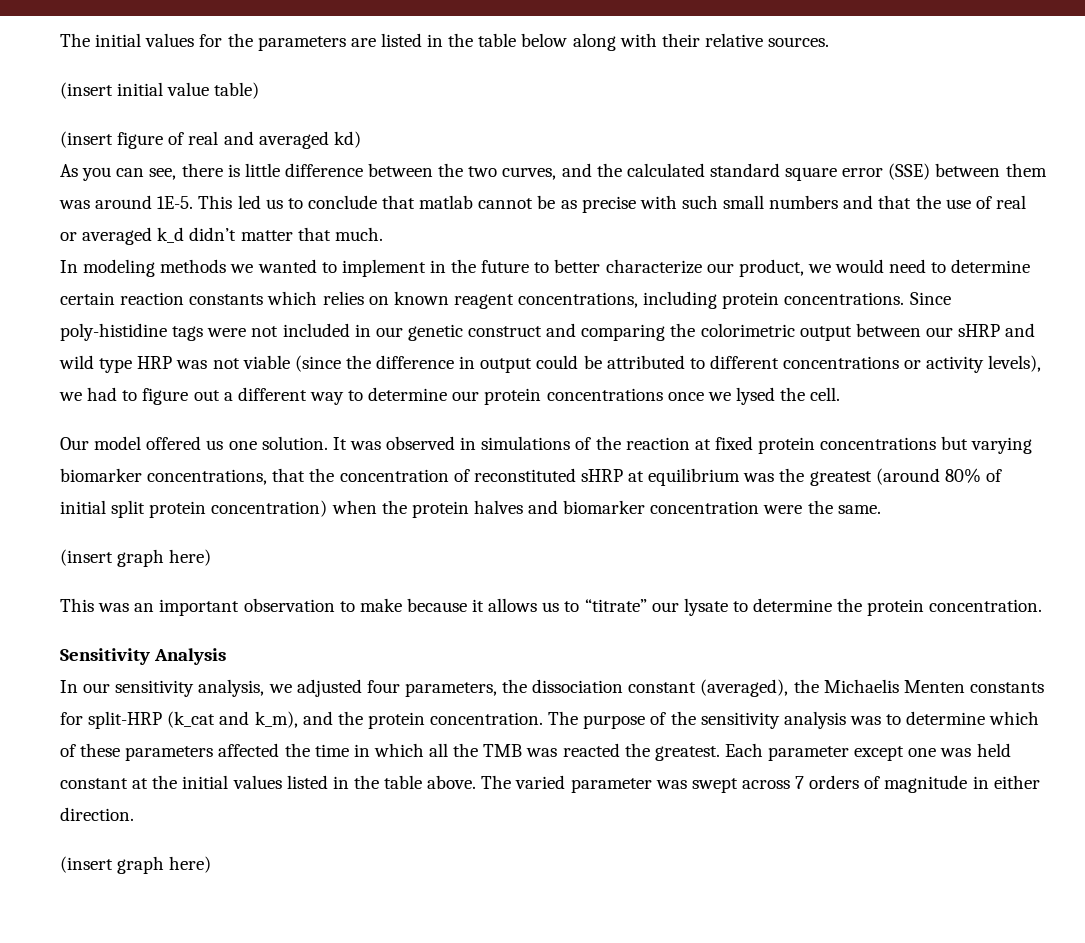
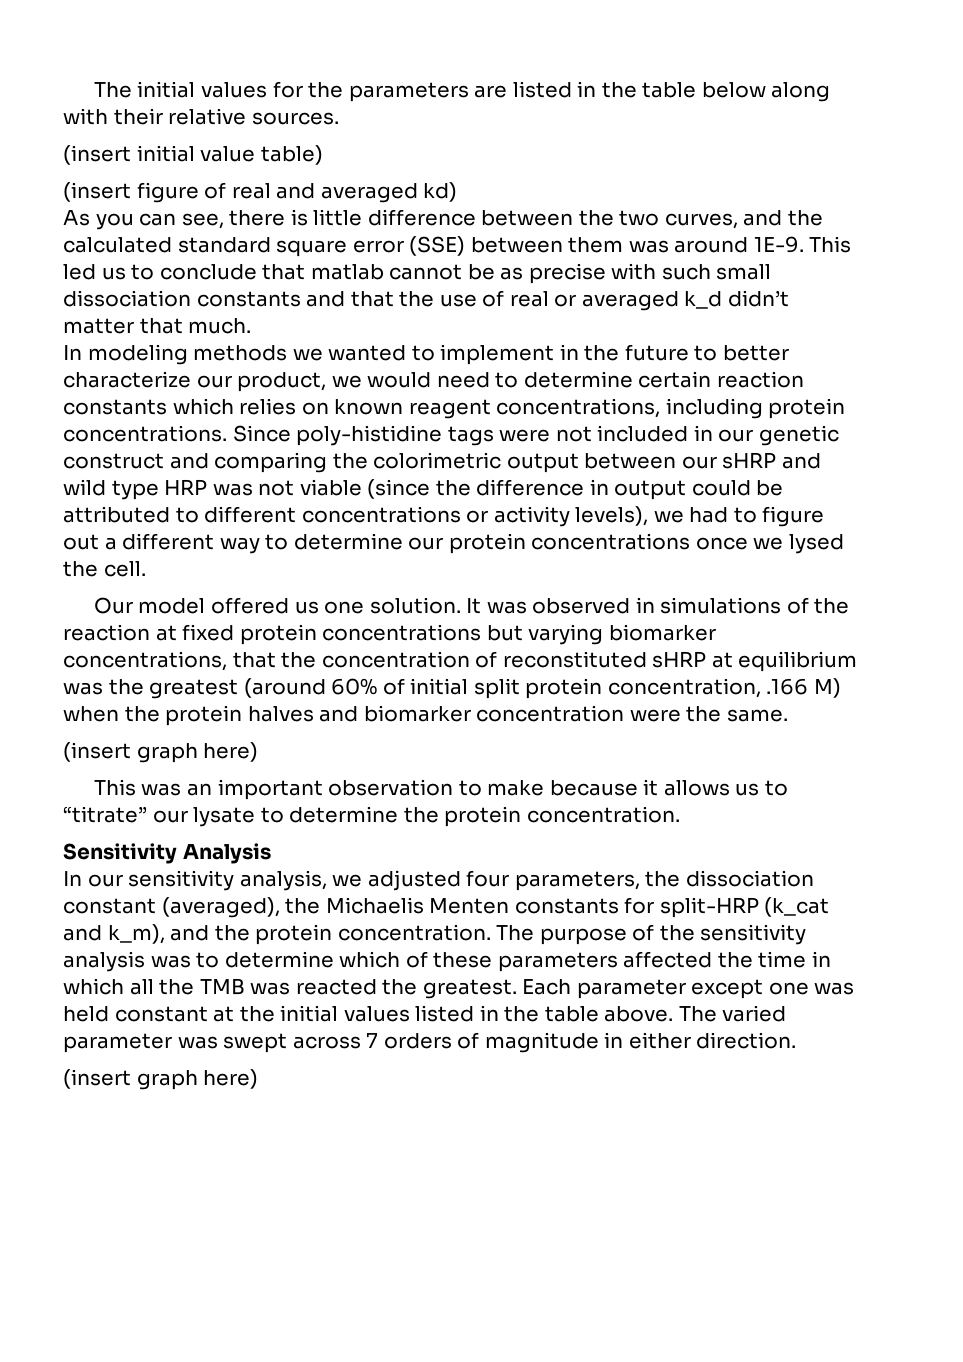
- As you can see, there is little difference between the two curves, and the calculated standard square error (SSE) between them was around 1E-5.
+ As you can see, there is little difference between the two curves, and the calculated standard square error (SSE) between them was around 1E-9.
- This led us to conclude that matlab cannot be as precise with such small numbers and that the use of real or averaged k_d didn’t matter that much.
+ This led us to conclude that matlab cannot be as precise with such small dissociation constants and that the use of real or averaged k_d didn’t matter that much.
- It was observed in simulations of the reaction at fixed protein concentrations but varying biomarker concentrations, that the concentration of reconstituted sHRP at equilibrium was the greatest (around 80% of initial split protein concentration) when the protein halves and biomarker concentration were the same.
+ It was observed in simulations of the reaction at fixed protein concentrations but varying biomarker concentrations, that the concentration of reconstituted sHRP at equilibrium was the greatest (around 60% of initial split protein concentration, .166 M) when the protein halves and biomarker concentration were the same.

